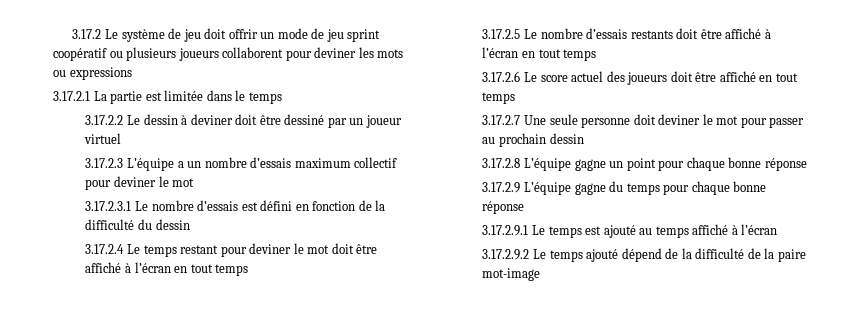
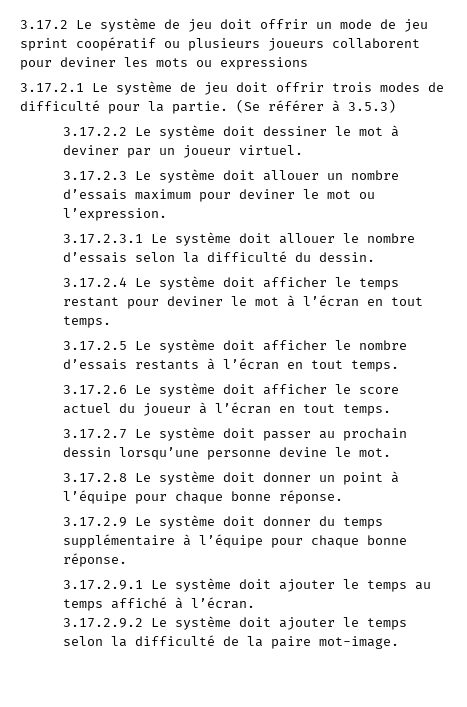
- 3.17.2.1 La partie est limitée dans le temps
- 3.17.2.2 Le dessin à deviner doit être dessiné par un joueur virtuel
+ 3.17.2.1 Le système de jeu doit offrir trois modes de difficulté pour la partie. (Se référer à 3.5.3)
+ 3.17.2.2 Le système doit dessiner le mot à deviner par un joueur virtuel.
- 3.17.2.3 L’équipe a un nombre d’essais maximum collectif pour deviner le mot
+ 3.17.2.3 Le système doit allouer un nombre d’essais maximum pour deviner le mot ou l’expression.
- 3.17.2.3.1 Le nombre d’essais est défini en fonction de la difficulté du dessin
+ 3.17.2.3.1 Le système doit allouer le nombre d’essais selon la difficulté du dessin.
- 3.17.2.4 Le temps restant pour deviner le mot doit être affiché à l’écran en tout temps
+ 3.17.2.4 Le système doit afficher le temps restant pour deviner le mot à l’écran en tout temps.
- 3.17.2.5 Le nombre d’essais restants doit être affiché à l’écran en tout temps
+ 3.17.2.5 Le système doit afficher le nombre d’essais restants à l’écran en tout temps.
- 3.17.2.6 Le score actuel des joueurs doit être affiché en tout temps
+ 3.17.2.6 Le système doit afficher le score actuel du joueur à l’écran en tout temps.
- 3.17.2.7 Une seule personne doit deviner le mot pour passer au prochain dessin
- 3.17.2.8 L’équipe gagne un point pour chaque bonne réponse
+ 3.17.2.7 Le système doit passer au prochain dessin lorsqu’une personne devine le mot.
+ 3.17.2.8 Le système doit donner un point à l’équipe pour chaque bonne réponse.
- 3.17.2.9 L’équipe gagne du temps pour chaque bonne réponse
+ 3.17.2.9 Le système doit donner du temps supplémentaire à l’équipe pour chaque bonne réponse.
- 3.17.2.9.1 Le temps est ajouté au temps affiché à l’écran
+ 3.17.2.9.1 Le système doit ajouter le temps au temps affiché à l’écran.
- 3.17.2.9.2 Le temps ajouté dépend de la difficulté de la paire mot-image
+ 3.17.2.9.2 Le système doit ajouter le temps selon la difficulté de la paire mot-image.

